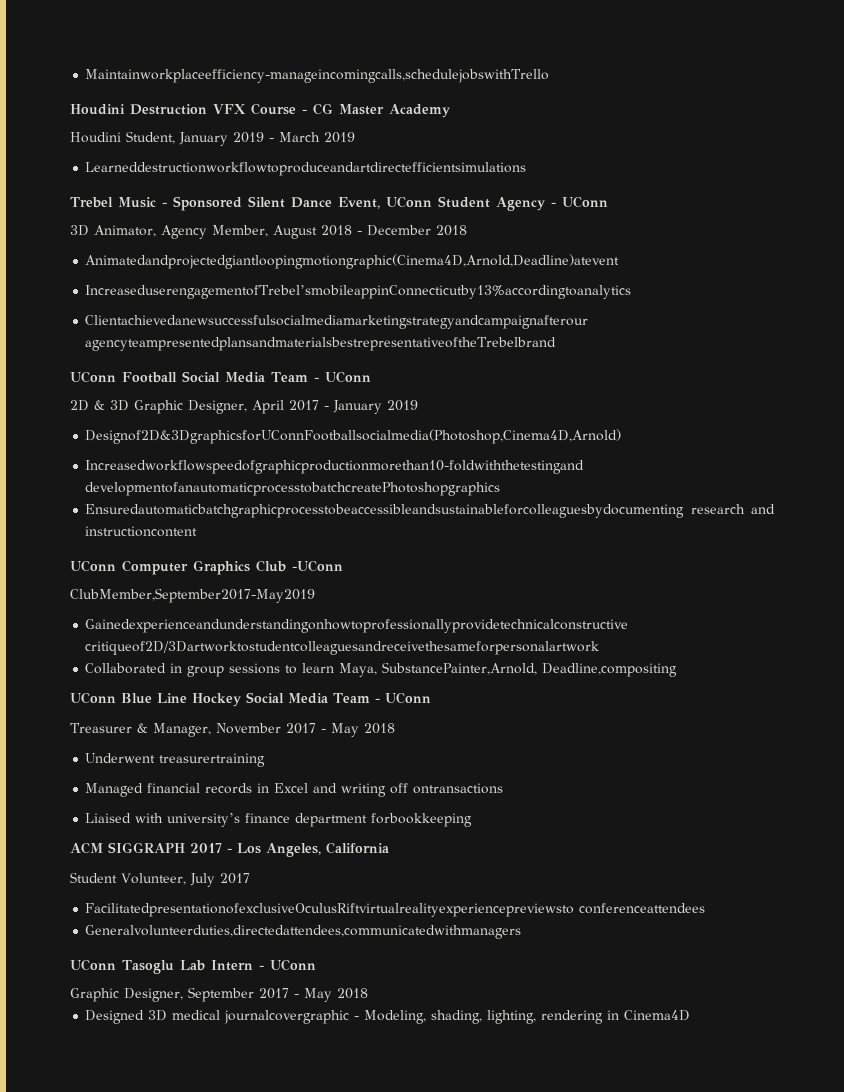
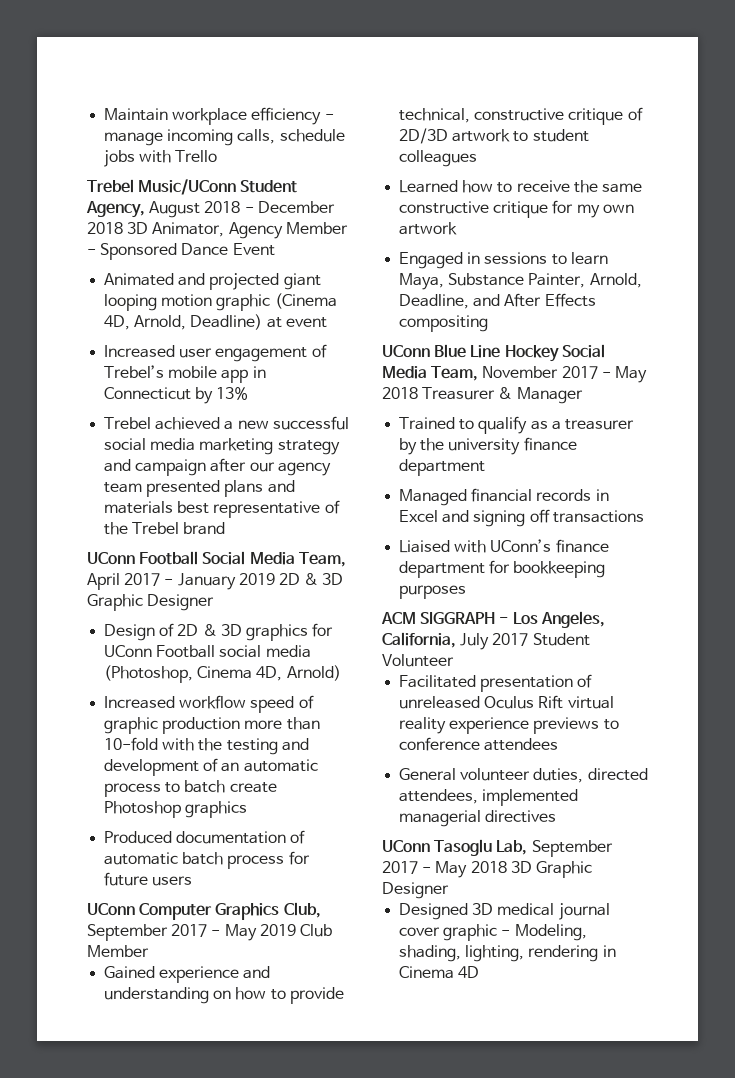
- Maintainworkplaceefficiency-manageincomingcalls,schedulejobswithTrello
- Houdini Destruction VFX Course - CG Master Academy
- Houdini Student, January 2019 - March 2019
- Learneddestructionworkflowtoproduceandartdirectefficientsimulations
- Trebel Music - Sponsored Silent Dance Event, UConn Student Agency - UConn
- 3D Animator, Agency Member, August 2018 - December 2018
- Animatedandprojectedgiantloopingmotiongraphic(Cinema4D,Arnold,Deadline)atevent
- IncreaseduserengagementofTrebel’smobileappinConnecticutby13%accordingtoanalytics
- Clientachievedanewsuccessfulsocialmediamarketingstrategyandcampaignafterour agencyteampresentedplansandmaterialsbestrepresentativeoftheTrebelbrand
- UConn Football Social Media Team - UConn
- 2D & 3D Graphic Designer, April 2017 - January 2019
- Designof2D&3DgraphicsforUConnFootballsocialmedia(Photoshop,Cinema4D,Arnold)
- Increasedworkflowspeedofgraphicproductionmorethan10-foldwiththetestingand developmentofanautomaticprocesstobatchcreatePhotoshopgraphics
- Ensuredautomaticbatchgraphicprocesstobeaccessibleandsustainableforcolleaguesbydocumenting research and instructioncontent
- UConn Computer Graphics Club -UConn
- ClubMember,September2017-May2019
- Gainedexperienceandunderstandingonhowtoprofessionallyprovidetechnicalconstructive critiqueof2D/3Dartworktostudentcolleaguesandreceivethesameforpersonalartwork
- Collaborated in group sessions to learn Maya, SubstancePainter,Arnold, Deadline,compositing
+ Maintain workplace efficiency - manage incoming calls, schedule jobs with Trello
+ Trebel Music/UConn Student Agency, August 2018 - December 2018 3D Animator, Agency Member - Sponsored Dance Event
+ Animated and projected giant looping motion graphic (Cinema 4D, Arnold, Deadline) at event
+ Increased user engagement of Trebel’s mobile app in Connecticut by 13%
+ Trebel achieved a new successful social media marketing strategy and campaign after our agency team presented plans and materials best representative of the Trebel brand
+ UConn Football Social Media Team, April 2017 - January 2019 2D & 3D Graphic Designer
+ Design of 2D & 3D graphics for UConn Football social media (Photoshop, Cinema 4D, Arnold)
+ Increased workflow speed of graphic production more than 10-fold with the testing and development of an automatic process to batch create Photoshop graphics
+ Produced documentation of automatic batch process for future users
+ UConn Computer Graphics Club, September 2017 - May 2019 Club Member
+ Gained experience and understanding on how to provide technical, constructive critique of 2D/3D artwork to student colleagues
+ Learned how to receive the same constructive critique for my own artwork
+ Engaged in sessions to learn Maya, Substance Painter, Arnold, Deadline, and After Effects compositing
- UConn Blue Line Hockey Social Media Team - UConn
- Treasurer & Manager, November 2017 - May 2018
- Underwent treasurertraining
+ UConn Blue Line Hockey Social Media Team, November 2017 - May 2018 Treasurer & Manager
+ Trained to qualify as a treasurer by the university finance department
- Managed financial records in Excel and writing off ontransactions
+ Managed financial records in Excel and signing off transactions
- Liaised with university’s finance department forbookkeeping
+ Liaised with UConn’s finance department for bookkeeping purposes
- ACM SIGGRAPH 2017 - Los Angeles, California
- Student Volunteer, July 2017
- FacilitatedpresentationofexclusiveOculusRiftvirtualrealityexperiencepreviewsto conferenceattendees
- Generalvolunteerduties,directedattendees,communicatedwithmanagers
- UConn Tasoglu Lab Intern - UConn
- Graphic Designer, September 2017 - May 2018
+ ACM SIGGRAPH - Los Angeles, California, July 2017 Student Volunteer
+ Facilitated presentation of unreleased Oculus Rift virtual reality experience previews to conference attendees
+ General volunteer duties, directed attendees, implemented managerial directives
+ UConn Tasoglu Lab, September 2017 - May 2018 3D Graphic Designer
- Designed 3D medical journalcovergraphic - Modeling, shading, lighting, rendering in Cinema4D
+ Designed 3D medical journal cover graphic - Modeling, shading, lighting, rendering in Cinema 4D

